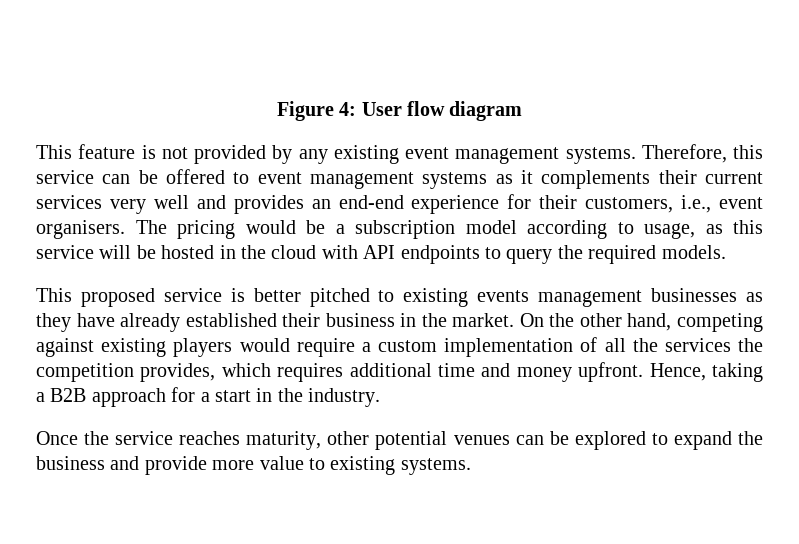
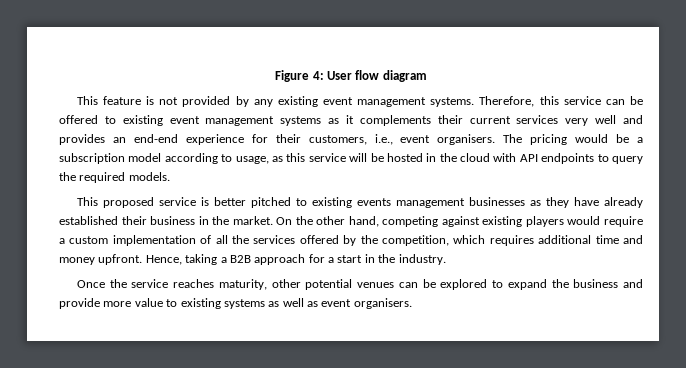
- Therefore, this service can be offered to event management systems as it complements their current services very well and provides an end-end experience for their customers, i.e., event organisers.
+ Therefore, this service can be offered to existing event management systems as it complements their current services very well and provides an end-end experience for their customers, i.e., event organisers.
- On the other hand, competing against existing players would require a custom implementation of all the services the competition provides, which requires additional time and money upfront.
+ On the other hand, competing against existing players would require a custom implementation of all the services offered by the competition, which requires additional time and money upfront.
- Once the service reaches maturity, other potential venues can be explored to expand the business and provide more value to existing systems.
+ Once the service reaches maturity, other potential venues can be explored to expand the business and provide more value to existing systems as well as event organisers.

